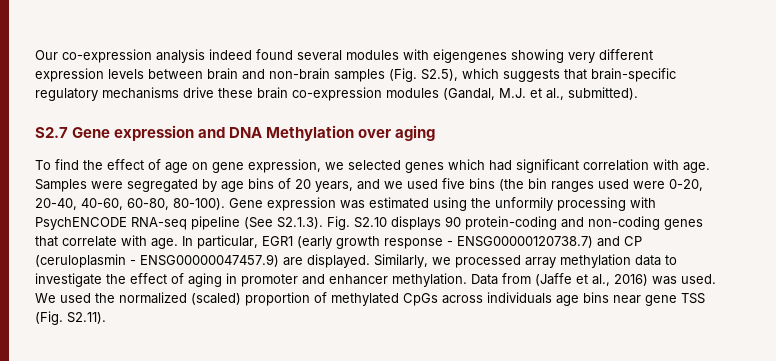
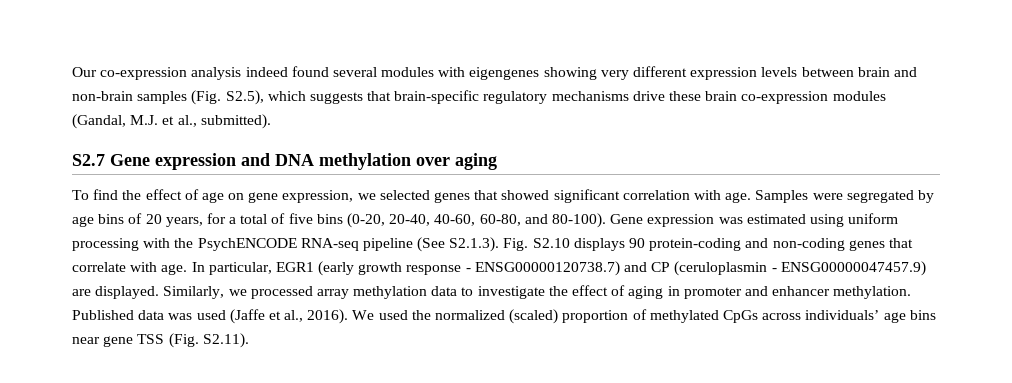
- S2.7 Gene expression and DNA Methylation over aging
+ S2.7 Gene expression and DNA methylation over aging
- To find the effect of age on gene expression, we selected genes which had significant correlation with age.
+ To find the effect of age on gene expression, we selected genes that showed significant correlation with age.
- Samples were segregated by age bins of 20 years, and we used five bins (the bin ranges used were 0-20, 20-40, 40-60, 60-80, 80-100).
+ Samples were segregated by age bins of 20 years, for a total of five bins (0-20, 20-40, 40-60, 60-80, and 80-100).
- Gene expression was estimated using the unformily processing with PsychENCODE RNA-seq pipeline (See S2.1.3). Fig. S2.10 displays 90 protein-coding and non-coding genes that correlate with age.
+ Gene expression was estimated using uniform processing with the PsychENCODE RNA-seq pipeline (See S2.1.3). Fig. S2.10 displays 90 protein-coding and non-coding genes that correlate with age.
- Data from (Jaffe et al., 2016) was used.
+ Published data was used (Jaffe et al., 2016).
- We used the normalized (scaled) proportion of methylated CpGs across individuals age bins near gene TSS (Fig. S2.11).
+ We used the normalized (scaled) proportion of methylated CpGs across individuals’ age bins near gene TSS (Fig. S2.11).

